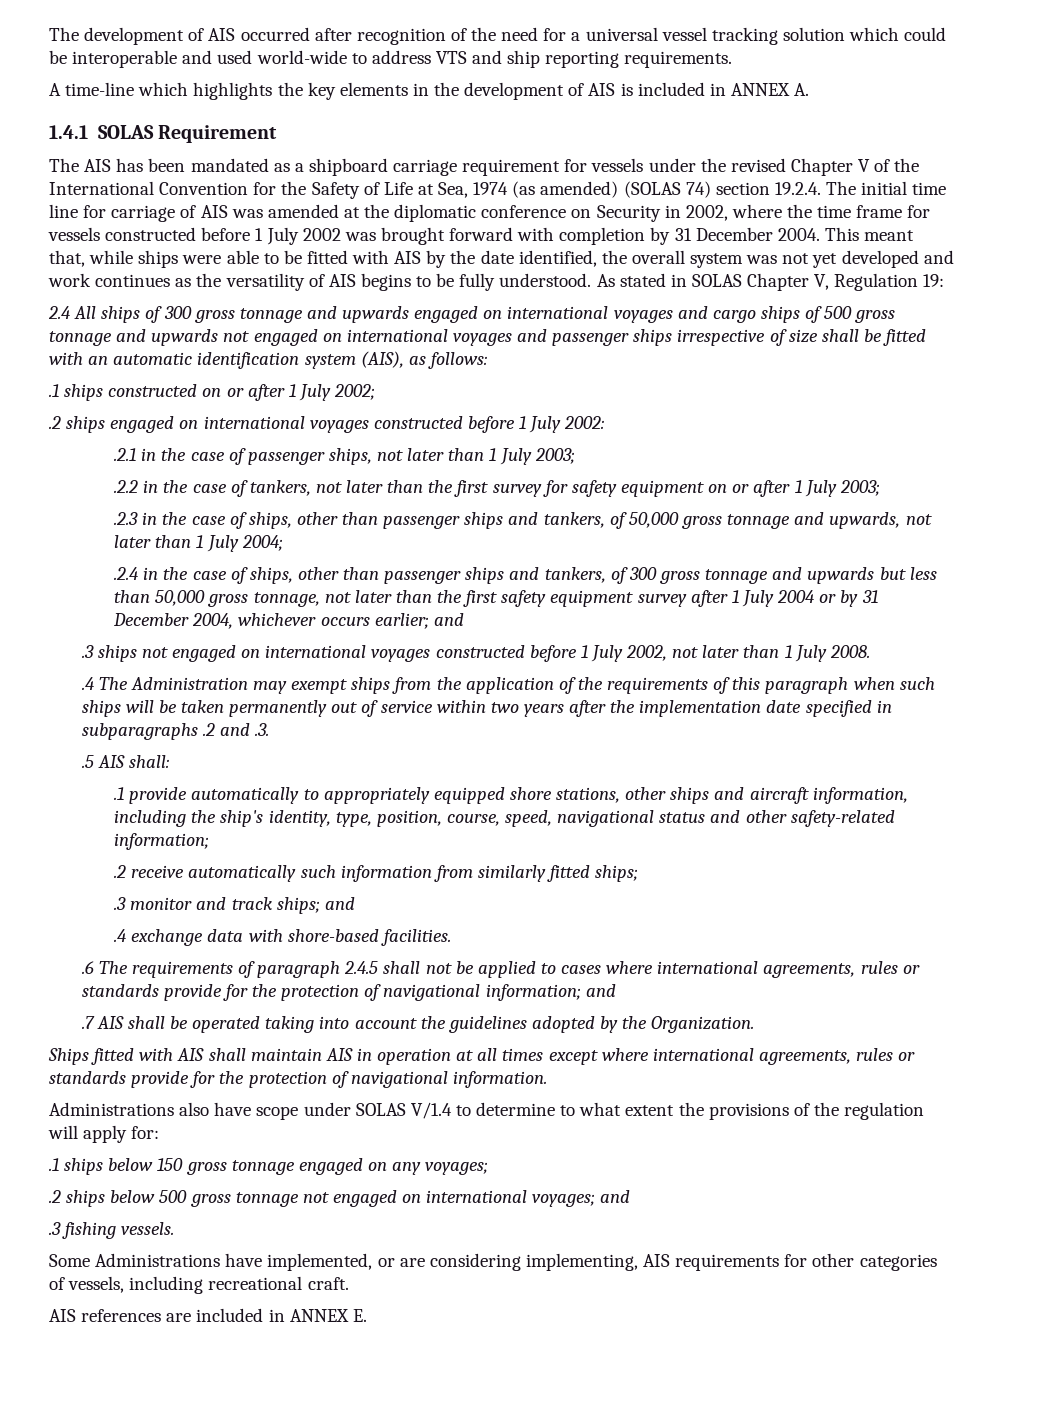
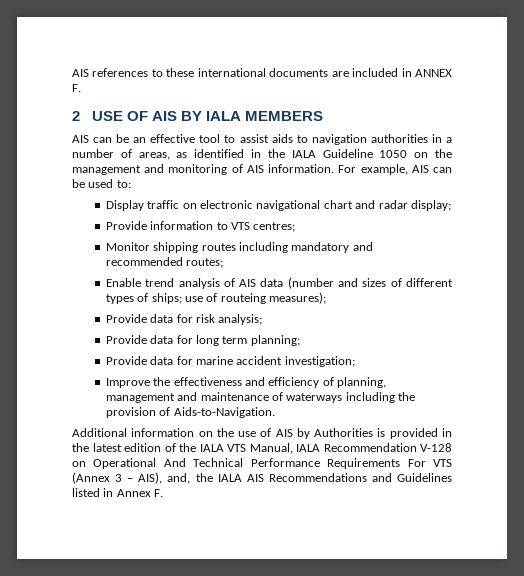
- The development of AIS occurred after recognition of the need for a universal vessel tracking solution which could be interoperable and used world-wide to address VTS and ship reporting requirements.
- A time-line which highlights the key elements in the development of AIS is included in ANNEX A.
- 1.4.1 SOLAS Requirement
- The AIS has been mandated as a shipboard carriage requirement for vessels under the revised Chapter V of the International Convention for the Safety of Life at Sea, 1974 (as amended) (SOLAS 74) section 19.2.4. The initial time line for carriage of AIS was amended at the diplomatic conference on Security in 2002, where the time frame for vessels constructed before 1 July 2002 was brought forward with completion by 31 December 2004. This meant that, while ships were able to be fitted with AIS by the date identified, the overall system was not yet developed and work continues as the versatility of AIS begins to be fully understood. As stated in SOLAS Chapter V, Regulation 19:
- 2.4 All ships of 300 gross tonnage and upwards engaged on international voyages and cargo ships of 500 gross tonnage and upwards not engaged on international voyages and passenger ships irrespective of size shall be fitted with an automatic identification system (AIS), as follows:
- .1 ships constructed on or after 1 July 2002;
- .2 ships engaged on international voyages constructed before 1 July 2002:
- .2.1 in the case of passenger ships, not later than 1 July 2003;
- .2.2 in the case of tankers, not later than the first survey for safety equipment on or after 1 July 2003;
- .2.3 in the case of ships, other than passenger ships and tankers, of 50,000 gross tonnage and upwards, not later than 1 July 2004;
- .2.4 in the case of ships, other than passenger ships and tankers, of 300 gross tonnage and upwards but less than 50,000 gross tonnage, not later than the first safety equipment survey after 1 July 2004 or by 31 December 2004, whichever occurs earlier; and
- .3 ships not engaged on international voyages constructed before 1 July 2002, not later than 1 July 2008.
- .4 The Administration may exempt ships from the application of the requirements of this paragraph when such ships will be taken permanently out of service within two years after the implementation date specified in subparagraphs .2 and .3.
- .5 AIS shall:
- .1 provide automatically to appropriately equipped shore stations, other ships and aircraft information, including the ship's identity, type, position, course, speed, navigational status and other safety-related information;
- .2 receive automatically such information from similarly fitted ships;
- .3 monitor and track ships; and
- .4 exchange data with shore-based facilities.
- .6 The requirements of paragraph 2.4.5 shall not be applied to cases where international agreements, rules or standards provide for the protection of navigational information; and
- .7 AIS shall be operated taking into account the guidelines adopted by the Organization.
- Ships fitted with AIS shall maintain AIS in operation at all times except where international agreements, rules or standards provide for the protection of navigational information.
- Administrations also have scope under SOLAS V/1.4 to determine to what extent the provisions of the regulation will apply for:
- .1 ships below 150 gross tonnage engaged on any voyages;
- .2 ships below 500 gross tonnage not engaged on international voyages; and
- .3 fishing vessels.
- Some Administrations have implemented, or are considering implementing, AIS requirements for other categories of vessels, including recreational craft.
- AIS references are included in ANNEX E.
+ AIS references to these international documents are included in ANNEX F.
+ 2 USE OF AIS BY IALA MEMBERS
+ AIS can be an effective tool to assist aids to navigation authorities in a number of areas, as identified in the IALA Guideline 1050 on the management and monitoring of AIS information. For example, AIS can be used to:
+ Display traffic on electronic navigational chart and radar display;
+ Provide information to VTS centres;
+ Monitor shipping routes including mandatory and recommended routes;
+ Enable trend analysis of AIS data (number and sizes of different types of ships; use of routeing measures);
+ Provide data for risk analysis;
+ Provide data for long term planning;
+ Provide data for marine accident investigation;
+ Improve the effectiveness and efficiency of planning, management and maintenance of waterways including the provision of Aids-to-Navigation.
+ Additional information on the use of AIS by Authorities is provided in the latest edition of the IALA VTS Manual, IALA Recommendation V-128 on Operational And Technical Performance Requirements For VTS (Annex 3 – AIS), and, the IALA AIS Recommendations and Guidelines listed in Annex F.

